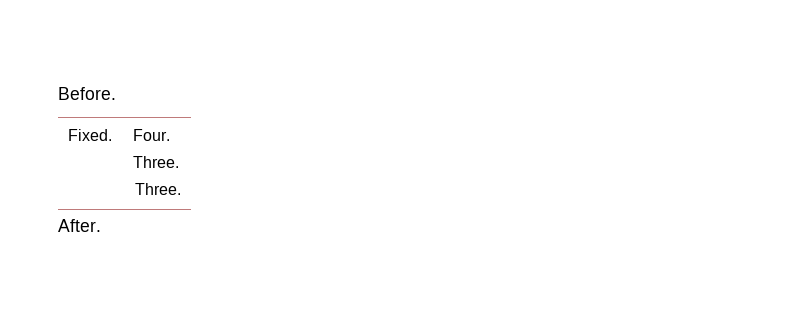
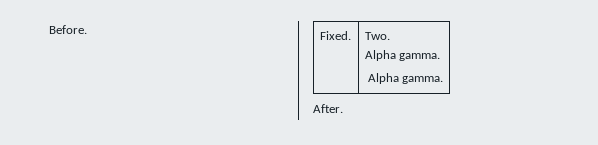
- Fixed. | Four.
- Three.
- Three.
+ Fixed. | Two.
+ Alpha gamma.
+ Alpha gamma.

